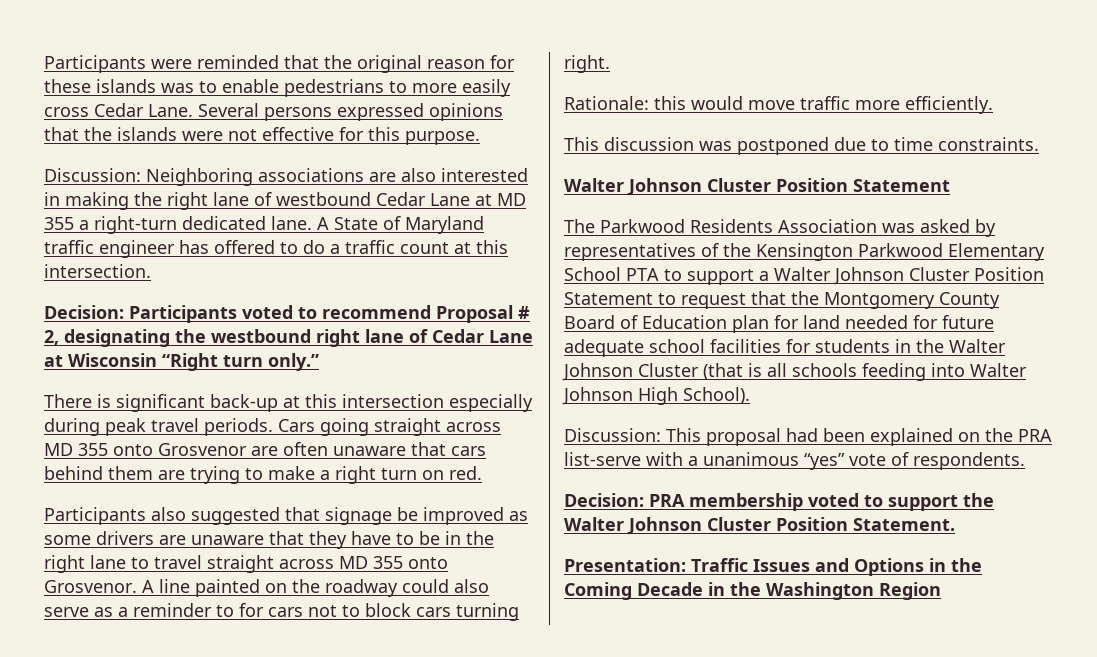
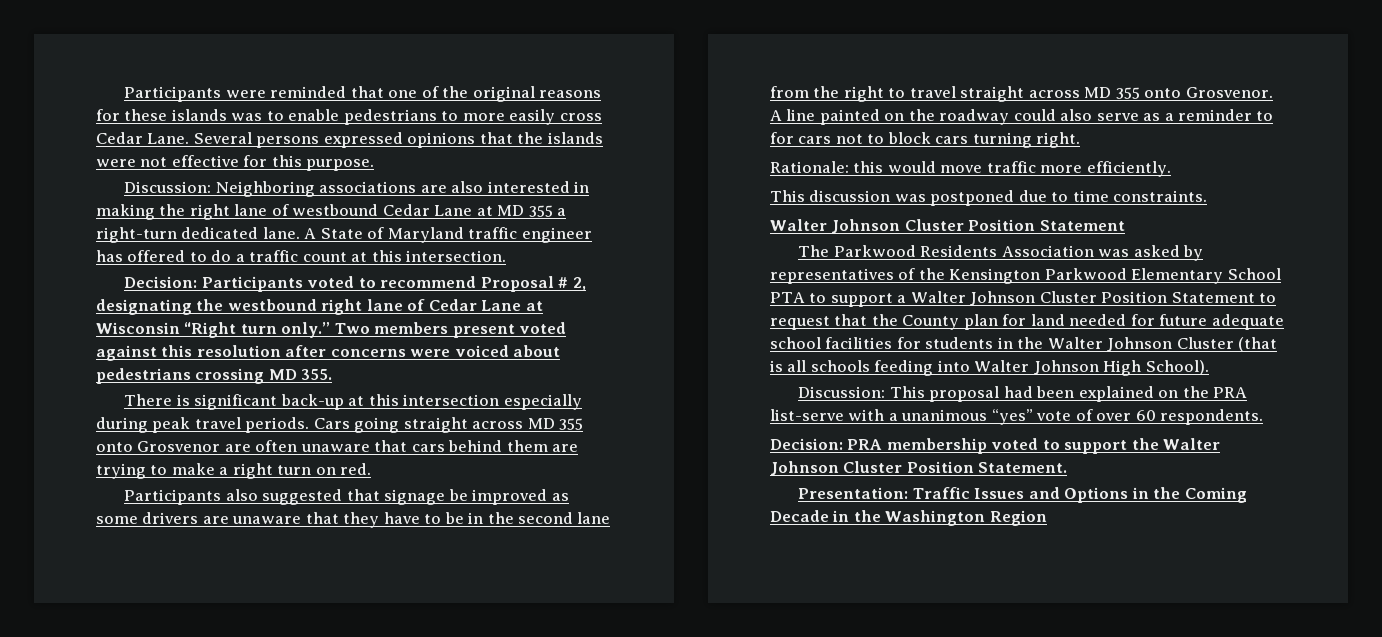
- Participants were reminded that the original reason for these islands was to enable pedestrians to more easily cross Cedar Lane.
+ Participants were reminded that one of the original reasons for these islands was to enable pedestrians to more easily cross Cedar Lane.
+ Two members present voted against this resolution after concerns were voiced about pedestrians crossing MD 355.
- Participants also suggested that signage be improved as some drivers are unaware that they have to be in the right lane to travel straight across MD 355 onto Grosvenor.
+ Participants also suggested that signage be improved as some drivers are unaware that they have to be in the second lane from the right to travel straight across MD 355 onto Grosvenor.
- The Parkwood Residents Association was asked by representatives of the Kensington Parkwood Elementary School PTA to support a Walter Johnson Cluster Position Statement to request that the Montgomery County Board of Education plan for land needed for future adequate school facilities for students in the Walter Johnson Cluster (that is all schools feeding into Walter Johnson High School).
+ The Parkwood Residents Association was asked by representatives of the Kensington Parkwood Elementary School PTA to support a Walter Johnson Cluster Position Statement to request that the County plan for land needed for future adequate school facilities for students in the Walter Johnson Cluster (that is all schools feeding into Walter Johnson High School).
- Discussion: This proposal had been explained on the PRA list-serve with a unanimous “yes” vote of respondents.
+ Discussion: This proposal had been explained on the PRA list-serve with a unanimous “yes” vote of over 60 respondents.

